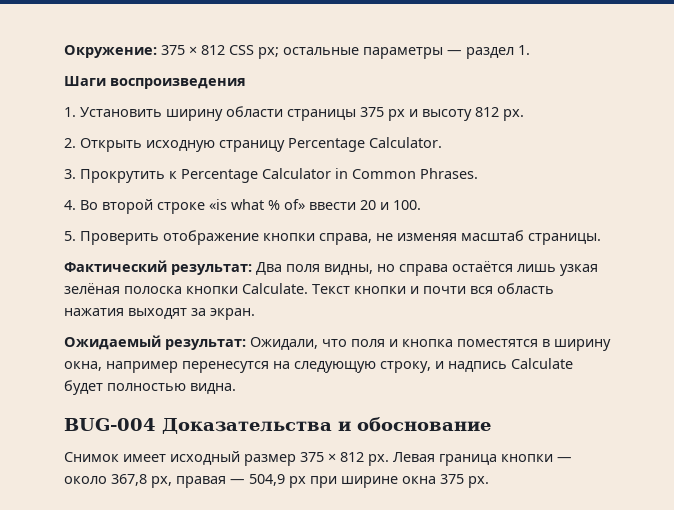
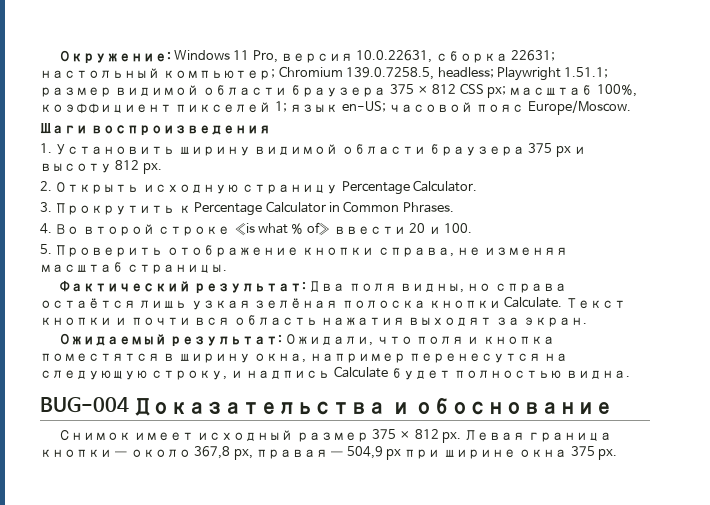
- Окружение: 375 × 812 CSS px; остальные параметры — раздел 1.
+ Окружение: Windows 11 Pro, версия 10.0.22631, сборка 22631; настольный компьютер; Chromium 139.0.7258.5, headless; Playwright 1.51.1; размер видимой области браузера 375 × 812 CSS px; масштаб 100%, коэффициент пикселей 1; язык en-US; часовой пояс Europe/Moscow.
- 1. Установить ширину области страницы 375 px и высоту 812 px.
+ 1. Установить ширину видимой области браузера 375 px и высоту 812 px.

